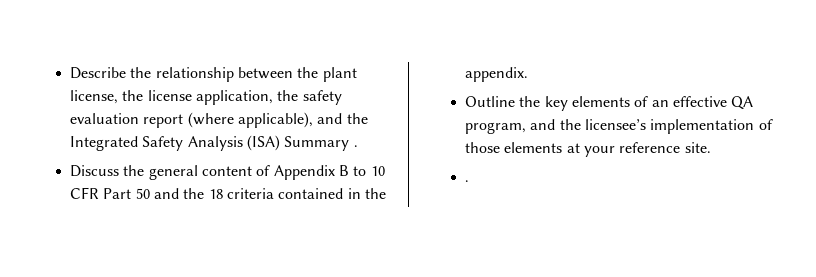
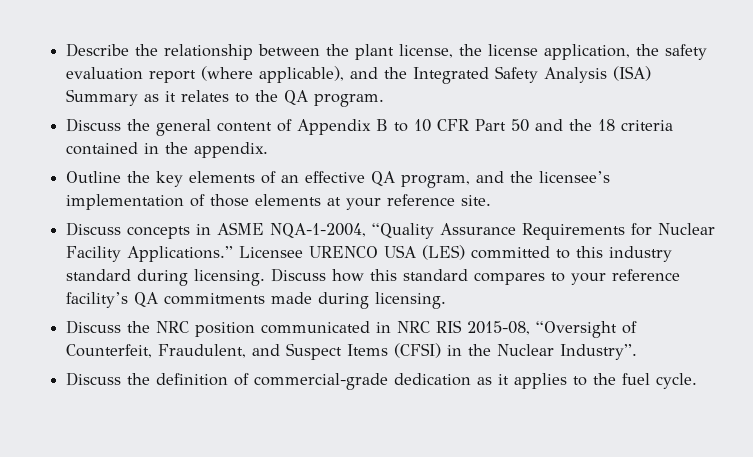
- Describe the relationship between the plant license, the license application, the safety evaluation report (where applicable), and the Integrated Safety Analysis (ISA) Summary .
+ Describe the relationship between the plant license, the license application, the safety evaluation report (where applicable), and the Integrated Safety Analysis (ISA) Summary as it relates to the QA program.
  Outline the key elements of an effective QA program, and the licensee’s implementation of those elements at your reference site.
- .
+ Discuss concepts in ASME NQA-1-2004, “Quality Assurance Requirements for Nuclear Facility Applications.” Licensee URENCO USA (LES) committed to this industry standard during licensing. Discuss how this standard compares to your reference facility’s QA commitments made during licensing.
+ Discuss the NRC position communicated in NRC RIS 2015-08, “Oversight of Counterfeit, Fraudulent, and Suspect Items (CFSI) in the Nuclear Industry”.
+ Discuss the definition of commercial-grade dedication as it applies to the fuel cycle.

